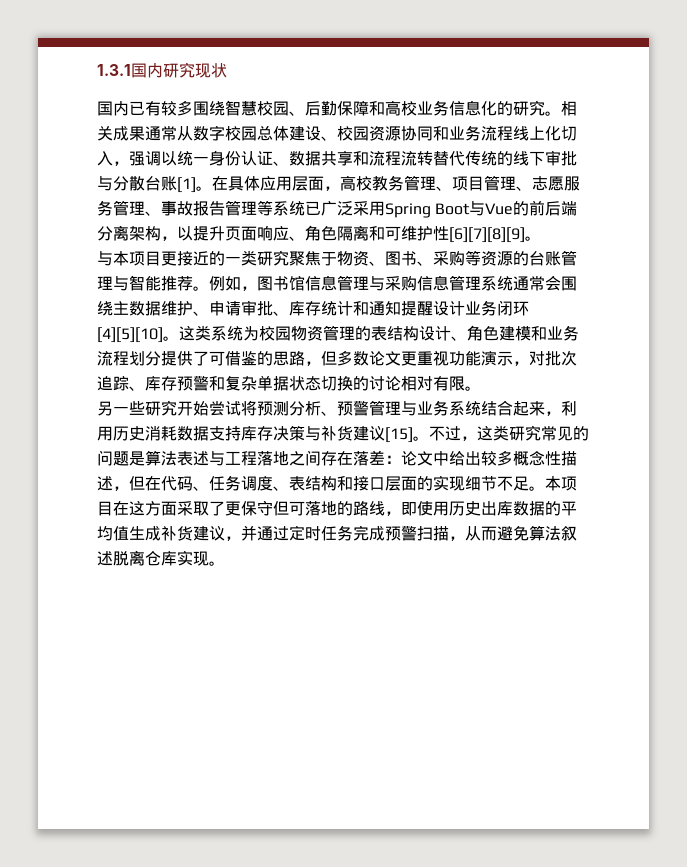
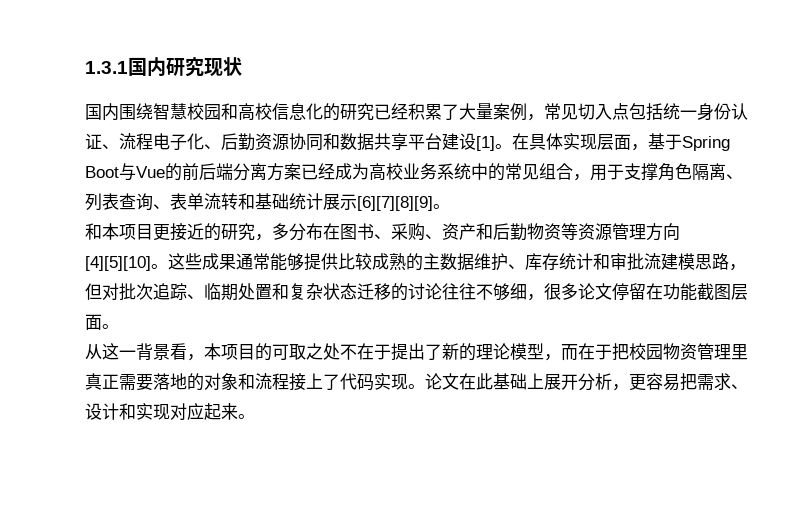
- 国内已有较多围绕智慧校园、后勤保障和高校业务信息化的研究。相关成果通常从数字校园总体建设、校园资源协同和业务流程线上化切入，强调以统一身份认证、数据共享和流程流转替代传统的线下审批与分散台账[1]。在具体应用层面，高校教务管理、项目管理、志愿服务管理、事故报告管理等系统已广泛采用Spring Boot与Vue的前后端分离架构，以提升页面响应、角色隔离和可维护性[6][7][8][9]。
+ 国内围绕智慧校园和高校信息化的研究已经积累了大量案例，常见切入点包括统一身份认证、流程电子化、后勤资源协同和数据共享平台建设[1]。在具体实现层面，基于Spring Boot与Vue的前后端分离方案已经成为高校业务系统中的常见组合，用于支撑角色隔离、列表查询、表单流转和基础统计展示[6][7][8][9]。
- 与本项目更接近的一类研究聚焦于物资、图书、采购等资源的台账管理与智能推荐。例如，图书馆信息管理与采购信息管理系统通常会围绕主数据维护、申请审批、库存统计和通知提醒设计业务闭环[4][5][10]。这类系统为校园物资管理的表结构设计、角色建模和业务流程划分提供了可借鉴的思路，但多数论文更重视功能演示，对批次追踪、库存预警和复杂单据状态切换的讨论相对有限。
- 另一些研究开始尝试将预测分析、预警管理与业务系统结合起来，利用历史消耗数据支持库存决策与补货建议[15]。不过，这类研究常见的问题是算法表述与工程落地之间存在落差：论文中给出较多概念性描述，但在代码、任务调度、表结构和接口层面的实现细节不足。本项目在这方面采取了更保守但可落地的路线，即使用历史出库数据的平均值生成补货建议，并通过定时任务完成预警扫描，从而避免算法叙述脱离仓库实现。
+ 和本项目更接近的研究，多分布在图书、采购、资产和后勤物资等资源管理方向[4][5][10]。这些成果通常能够提供比较成熟的主数据维护、库存统计和审批流建模思路，但对批次追踪、临期处置和复杂状态迁移的讨论往往不够细，很多论文停留在功能截图层面。
+ 从这一背景看，本项目的可取之处不在于提出了新的理论模型，而在于把校园物资管理里真正需要落地的对象和流程接上了代码实现。论文在此基础上展开分析，更容易把需求、设计和实现对应起来。

